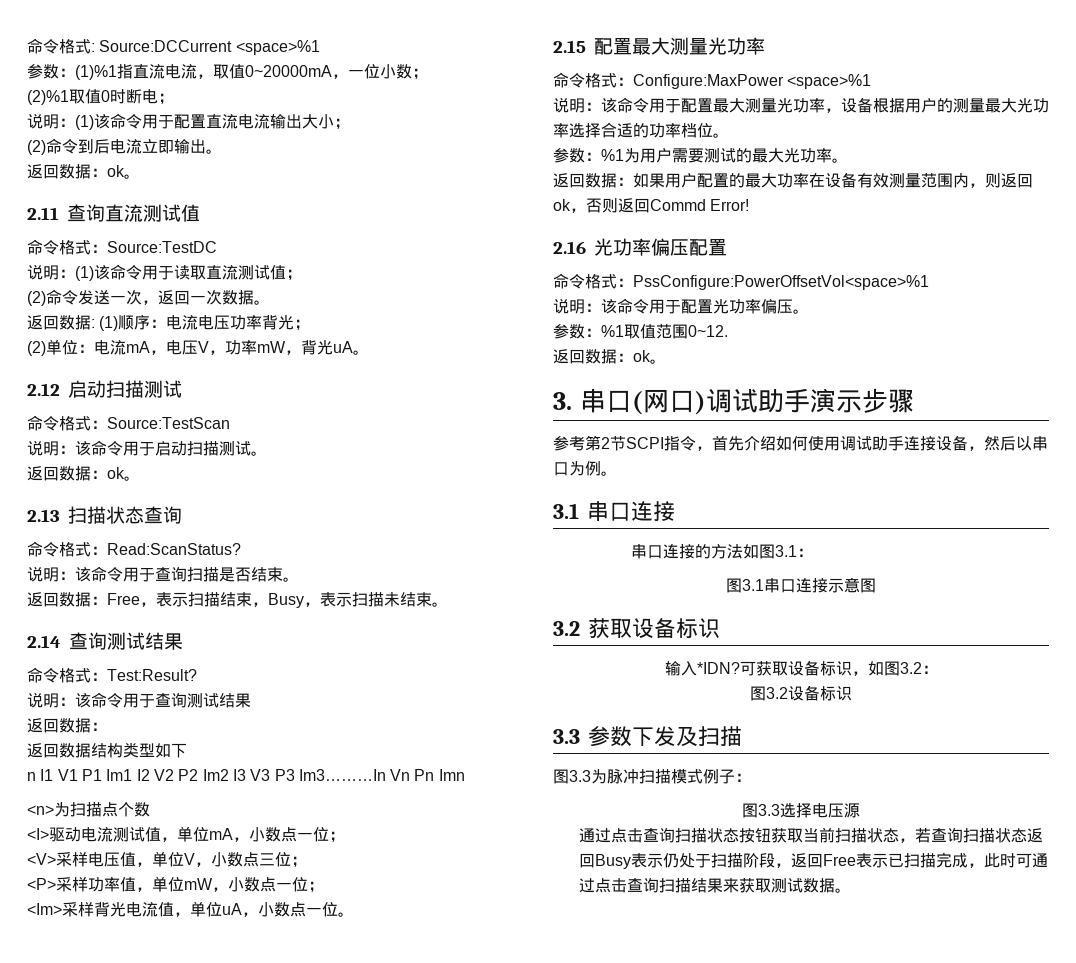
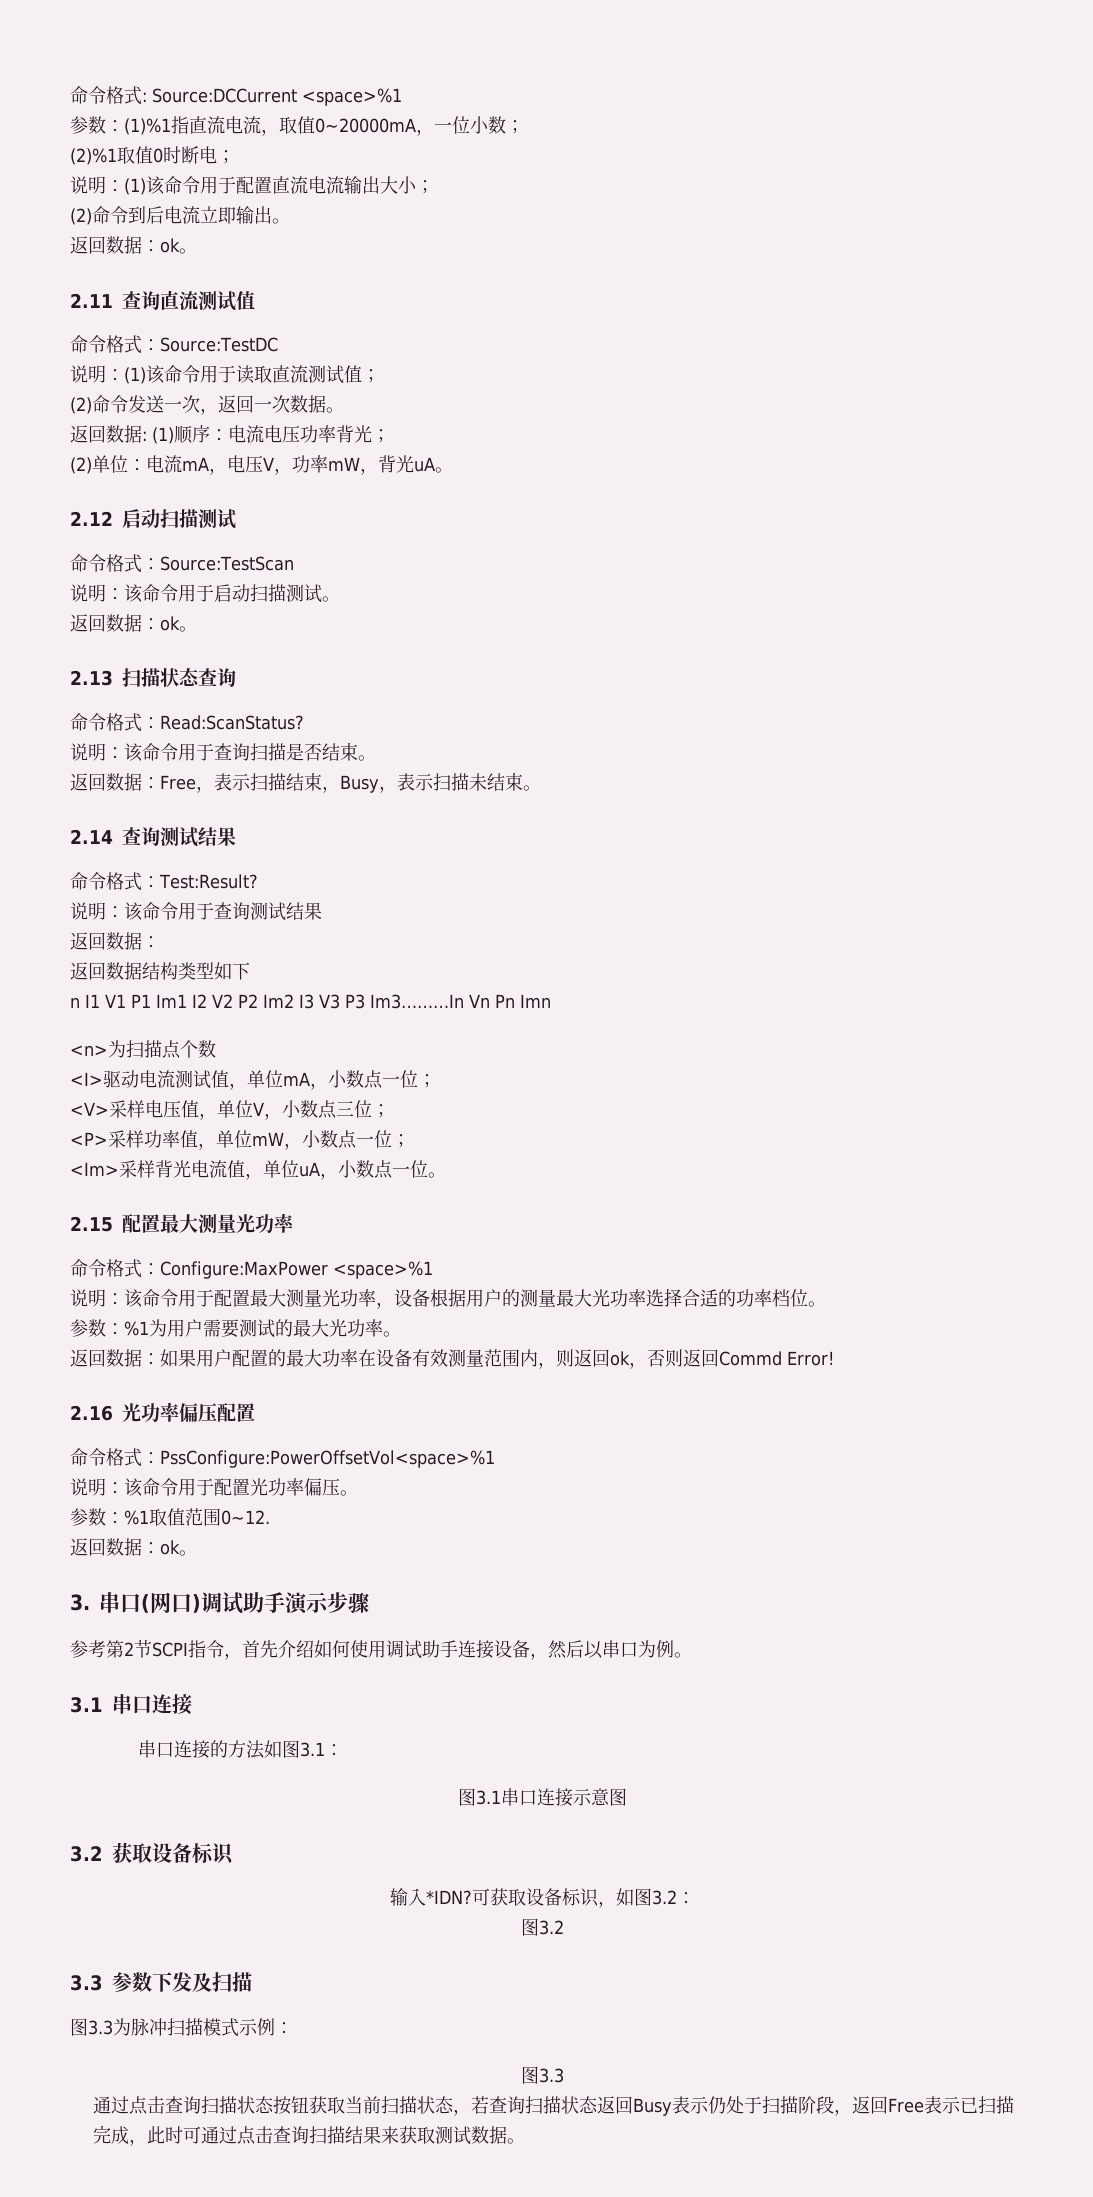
  可获取设备标识，如图3.2：
- 图3.2设备标识
+ 图3.2
- 图3.3为脉冲扫描模式例子：
- 图3.3选择电压源
+ 图3.3为脉冲扫描模式示例：
+ 图3.3

